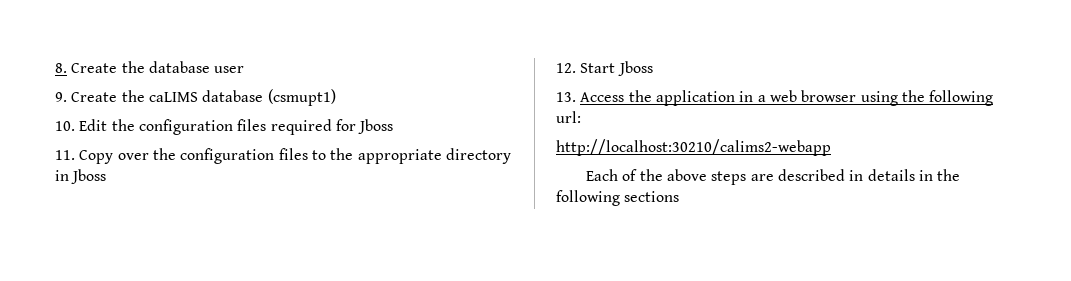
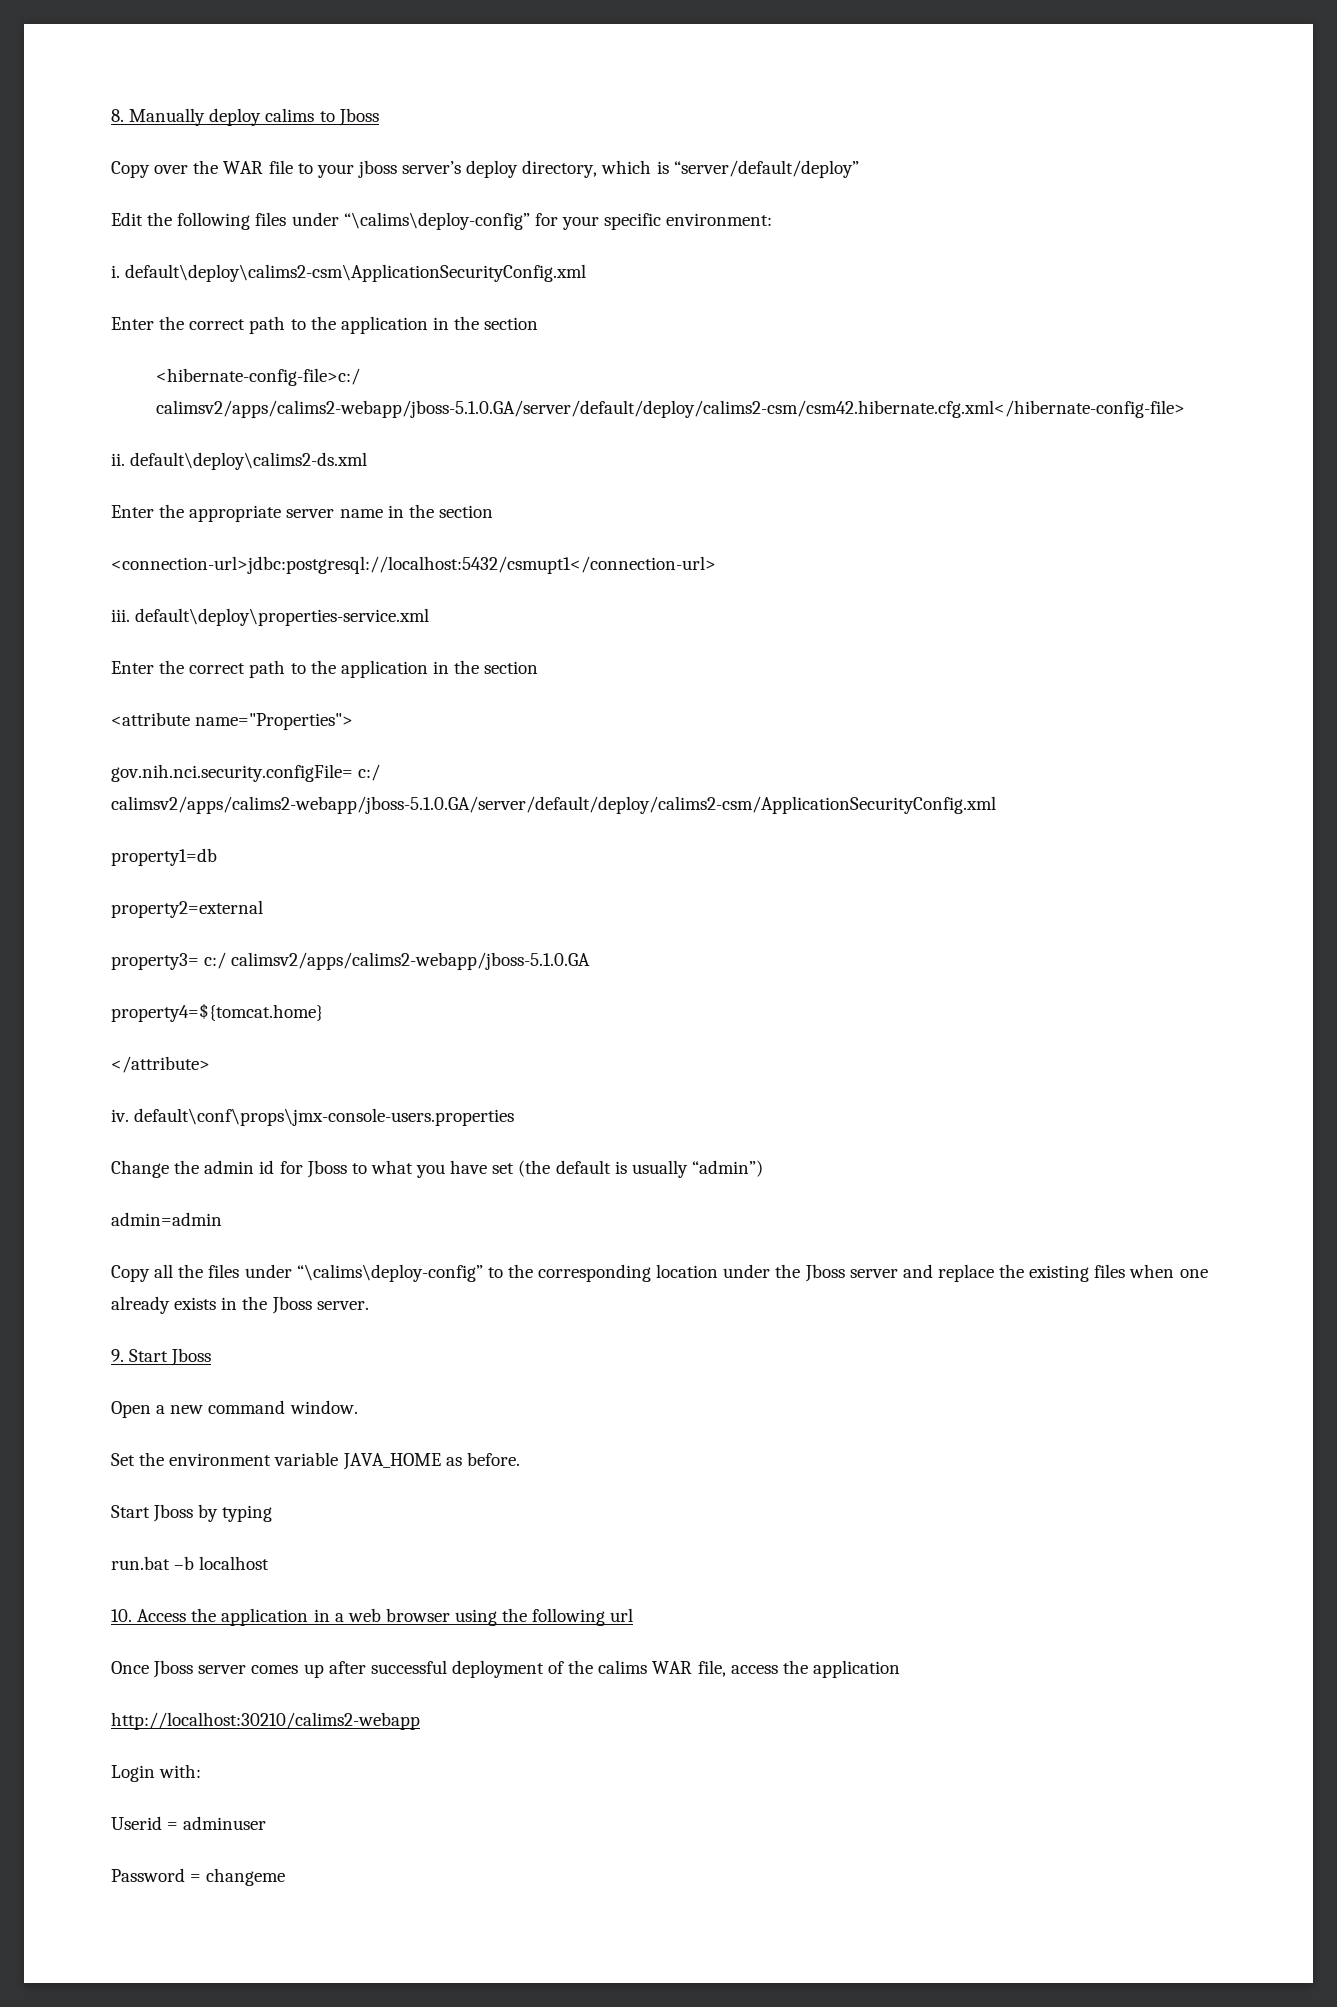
- 8. Create the database user
- 9. Create the caLIMS database (csmupt1)
- 10. Edit the configuration files required for Jboss
- 11. Copy over the configuration files to the appropriate directory in Jboss
- 12. Start Jboss
- 13. Access the application in a web browser using the following url:
+ 8. Manually deploy calims to Jboss
+ Copy over the WAR file to your jboss server’s deploy directory, which is “server/default/deploy”
+ Edit the following files under “\calims\deploy-config” for your specific environment:
+ i. default\deploy\calims2-csm\ApplicationSecurityConfig.xml
+ Enter the correct path to the application in the section
+ <hibernate-config-file>c:/ calimsv2/apps/calims2-webapp/jboss-5.1.0.GA/server/default/deploy/calims2-csm/csm42.hibernate.cfg.xml</hibernate-config-file>
+ ii. default\deploy\calims2-ds.xml
+ Enter the appropriate server name in the section
+ <connection-url>jdbc:postgresql://localhost:5432/csmupt1</connection-url>
+ iii. default\deploy\properties-service.xml
+ Enter the correct path to the application in the section
+ <attribute name="Properties">
+ gov.nih.nci.security.configFile= c:/ calimsv2/apps/calims2-webapp/jboss-5.1.0.GA/server/default/deploy/calims2-csm/ApplicationSecurityConfig.xml
+ property1=db
+ property2=external
+ property3= c:/ calimsv2/apps/calims2-webapp/jboss-5.1.0.GA
+ property4=${tomcat.home}
+ </attribute>
+ iv. default\conf\props\jmx-console-users.properties
+ Change the admin id for Jboss to what you have set (the default is usually “admin”)
+ admin=admin
+ Copy all the files under “\calims\deploy-config” to the corresponding location under the Jboss server and replace the existing files when one already exists in the Jboss server.
+ 9. Start Jboss
+ Open a new command window.
+ Set the environment variable JAVA_HOME as before.
+ Start Jboss by typing
+ run.bat –b localhost
+ 10. Access the application in a web browser using the following url
+ Once Jboss server comes up after successful deployment of the calims WAR file, access the application
  http://localhost:30210/calims2-webapp
- Each of the above steps are described in details in the following sections
+ Login with:
+ Userid = adminuser
+ Password = changeme

